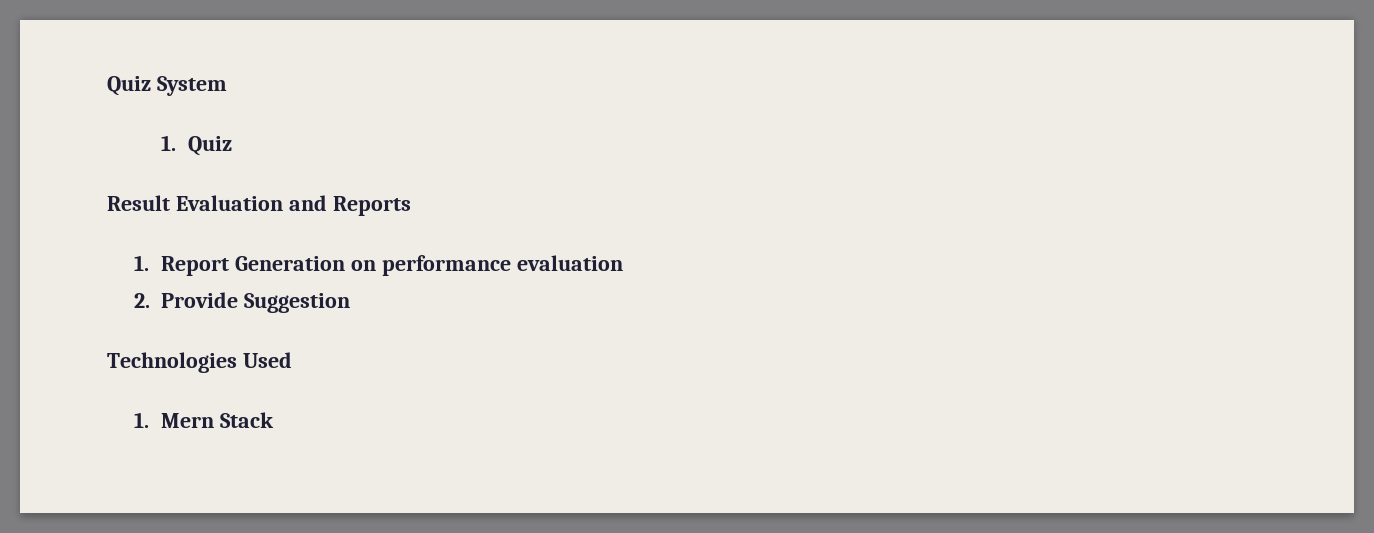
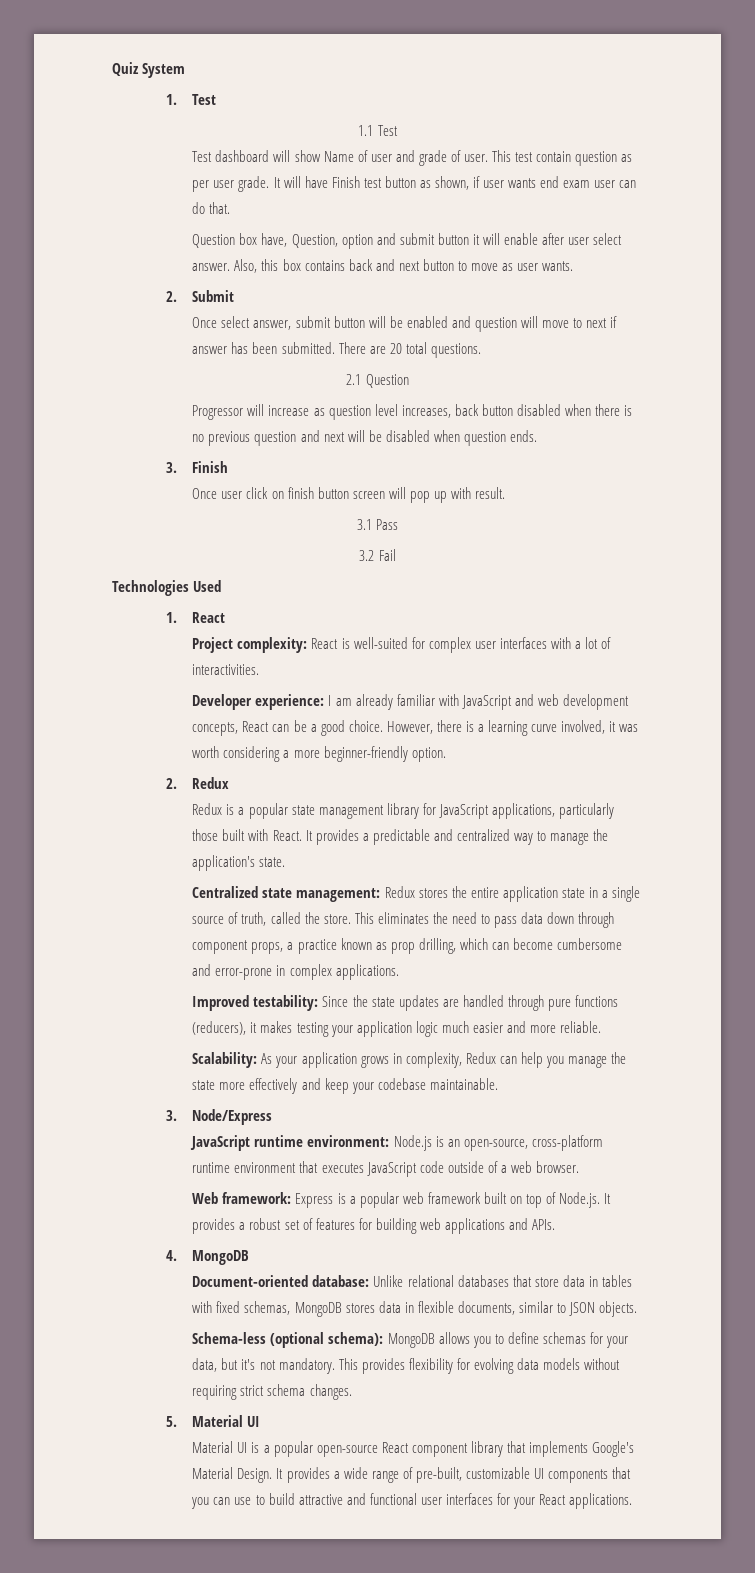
- 1. Quiz
- Result Evaluation and Reports
- 1. Report Generation on performance evaluation
- 2. Provide Suggestion
+ 1. Test
+ 1.1 Test
+ Test dashboard will show Name of user and grade of user. This test contain question as per user grade. It will have Finish test button as shown, if user wants end exam user can do that.
+ Question box have, Question, option and submit button it will enable after user select answer. Also, this box contains back and next button to move as user wants.
+ 2. Submit
+ Once select answer, submit button will be enabled and question will move to next if answer has been submitted. There are 20 total questions.
+ 2.1 Question
+ Progressor will increase as question level increases, back button disabled when there is no previous question and next will be disabled when question ends.
+ 3. Finish
+ Once user click on finish button screen will pop up with result.
+ 3.1 Pass
+ 3.2 Fail
  Technologies Used
- 1. Mern Stack
+ 1. React
+ Project complexity: React is well-suited for complex user interfaces with a lot of interactivities.
+ Developer experience: I am already familiar with JavaScript and web development concepts, React can be a good choice. However, there is a learning curve involved, it was worth considering a more beginner-friendly option.
+ 2. Redux
+ Redux is a popular state management library for JavaScript applications, particularly those built with React. It provides a predictable and centralized way to manage the application's state.
+ Centralized state management: Redux stores the entire application state in a single source of truth, called the store. This eliminates the need to pass data down through component props, a practice known as prop drilling, which can become cumbersome and error-prone in complex applications.
+ Improved testability: Since the state updates are handled through pure functions (reducers), it makes testing your application logic much easier and more reliable.
+ Scalability: As your application grows in complexity, Redux can help you manage the state more effectively and keep your codebase maintainable.
+ 3. Node/Express
+ JavaScript runtime environment: Node.js is an open-source, cross-platform runtime environment that executes JavaScript code outside of a web browser.
+ Web framework: Express is a popular web framework built on top of Node.js. It provides a robust set of features for building web applications and APIs.
+ 4. MongoDB
+ Document-oriented database: Unlike relational databases that store data in tables with fixed schemas, MongoDB stores data in flexible documents, similar to JSON objects.
+ Schema-less (optional schema): MongoDB allows you to define schemas for your data, but it's not mandatory. This provides flexibility for evolving data models without requiring strict schema changes.
+ 5. Material UI
+ Material UI is a popular open-source React component library that implements Google's Material Design. It provides a wide range of pre-built, customizable UI components that you can use to build attractive and functional user interfaces for your React applications.

